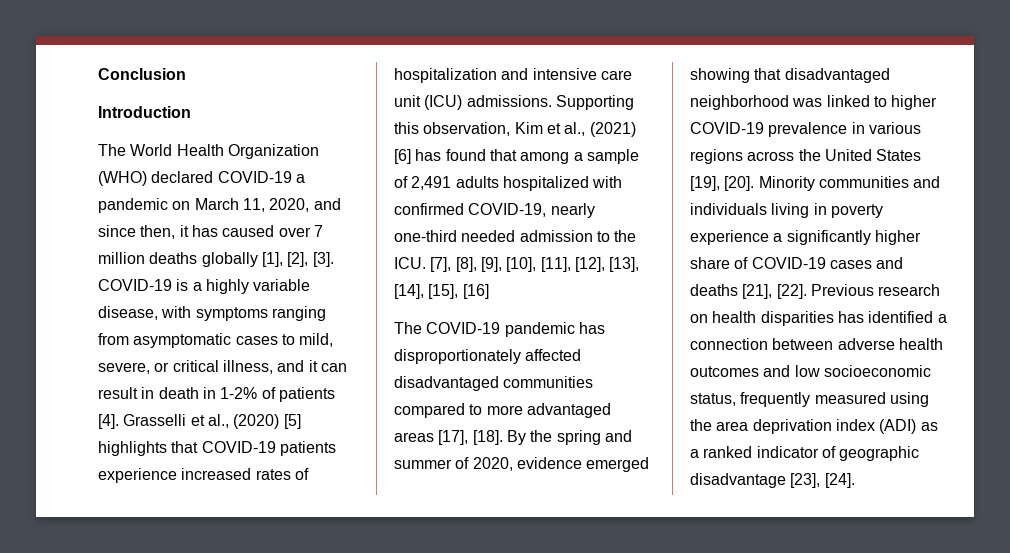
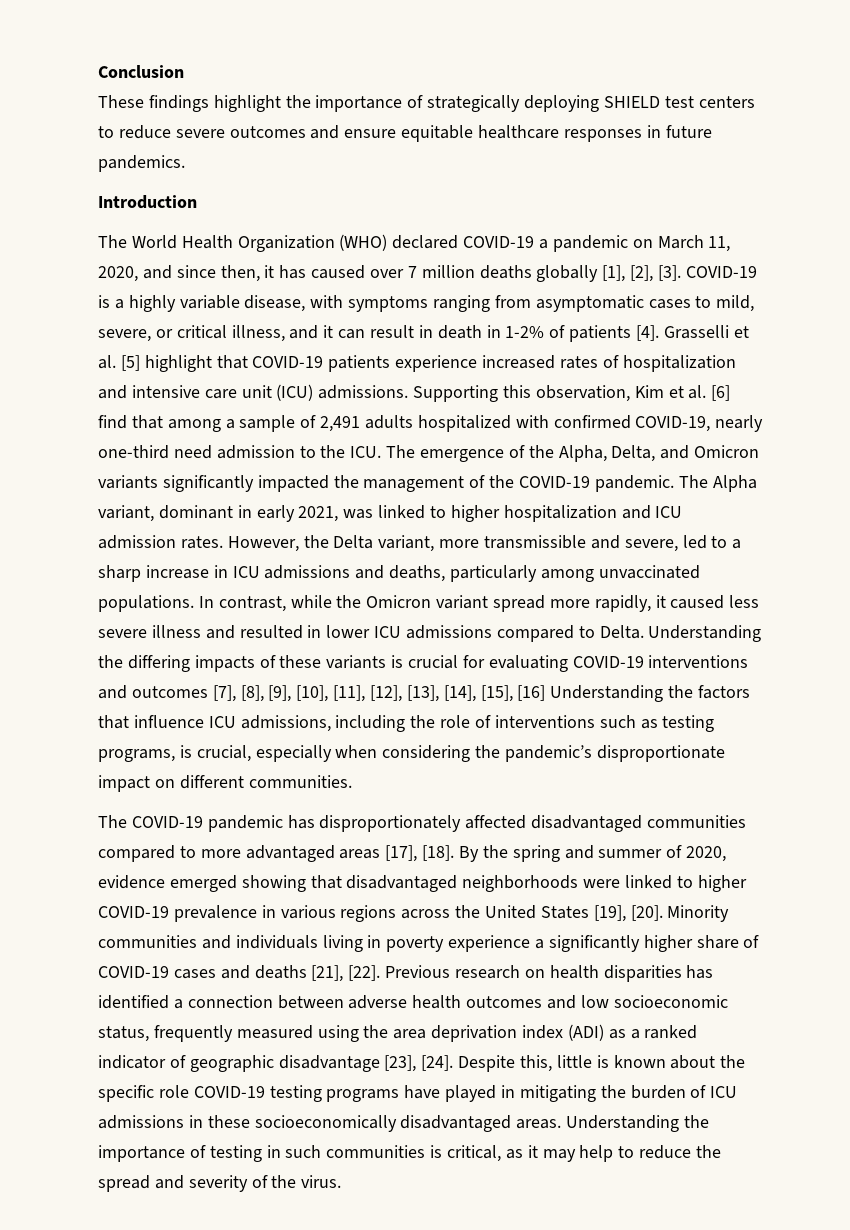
+ These findings highlight the importance of strategically deploying SHIELD test centers to reduce severe outcomes and ensure equitable healthcare responses in future pandemics.
- Grasselli et al., (2020) [5] highlights that COVID-19 patients experience increased rates of hospitalization and intensive care unit (ICU) admissions.
+ Grasselli et al. [5] highlight that COVID-19 patients experience increased rates of hospitalization and intensive care unit (ICU) admissions.
- Supporting this observation, Kim et al., (2021) [6] has found that among a sample of 2,491 adults hospitalized with confirmed COVID-19, nearly one-third needed admission to the ICU. [7], [8], [9], [10], [11], [12], [13], [14], [15], [16]
+ Supporting this observation, Kim et al. [6] find that among a sample of 2,491 adults hospitalized with confirmed COVID-19, nearly one-third need admission to the ICU. The emergence of the Alpha, Delta, and Omicron variants significantly impacted the management of the COVID-19 pandemic. The Alpha variant, dominant in early 2021, was linked to higher hospitalization and ICU admission rates. However, the Delta variant, more transmissible and severe, led to a sharp increase in ICU admissions and deaths, particularly among unvaccinated populations. In contrast, while the Omicron variant spread more rapidly, it caused less severe illness and resulted in lower ICU admissions compared to Delta. Understanding the differing impacts of these variants is crucial for evaluating COVID-19 interventions and outcomes [7], [8], [9], [10], [11], [12], [13], [14], [15], [16] Understanding the factors that influence ICU admissions, including the role of interventions such as testing programs, is crucial, especially when considering the pandemic’s disproportionate impact on different communities.
- By the spring and summer of 2020, evidence emerged showing that disadvantaged neighborhood was linked to higher COVID-19 prevalence in various regions across the United States [19], [20].
+ By the spring and summer of 2020, evidence emerged showing that disadvantaged neighborhoods were linked to higher COVID-19 prevalence in various regions across the United States [19], [20].
+ Despite this, little is known about the specific role COVID-19 testing programs have played in mitigating the burden of ICU admissions in these socioeconomically disadvantaged areas. Understanding the importance of testing in such communities is critical, as it may help to reduce the spread and severity of the virus.

